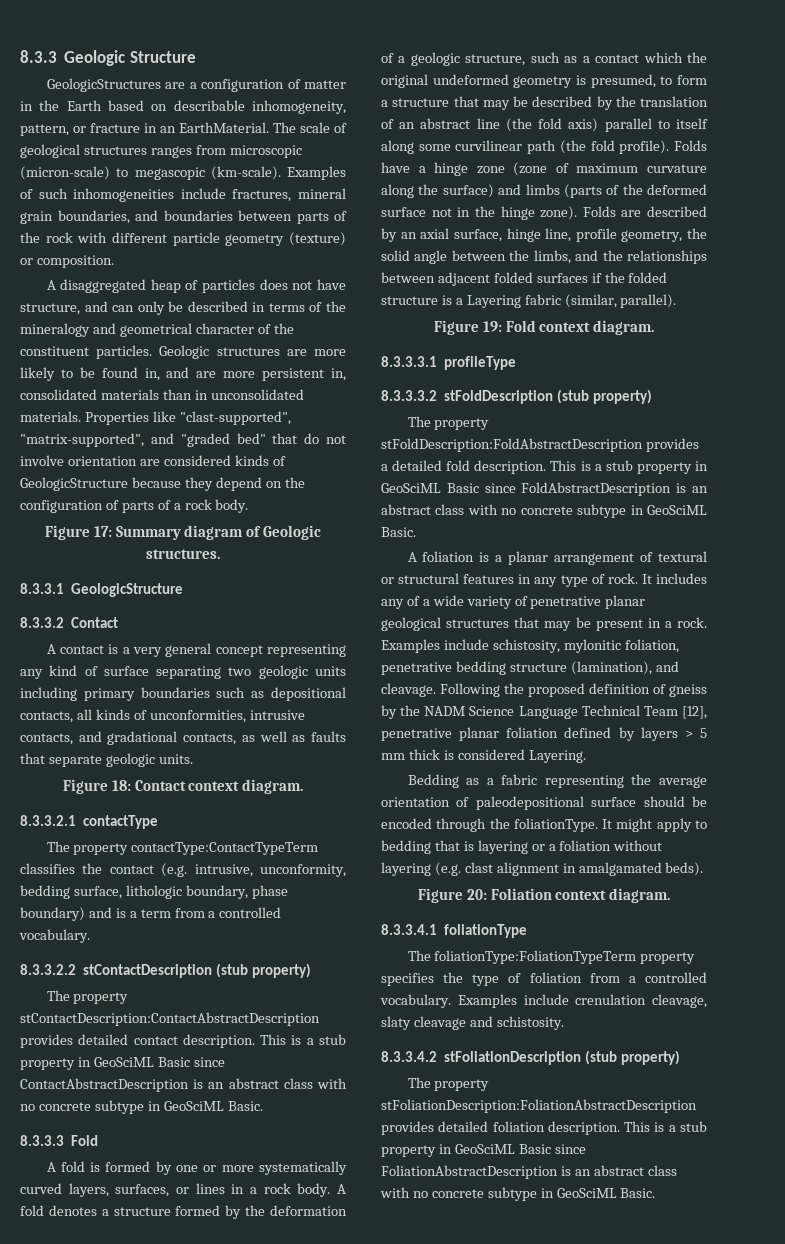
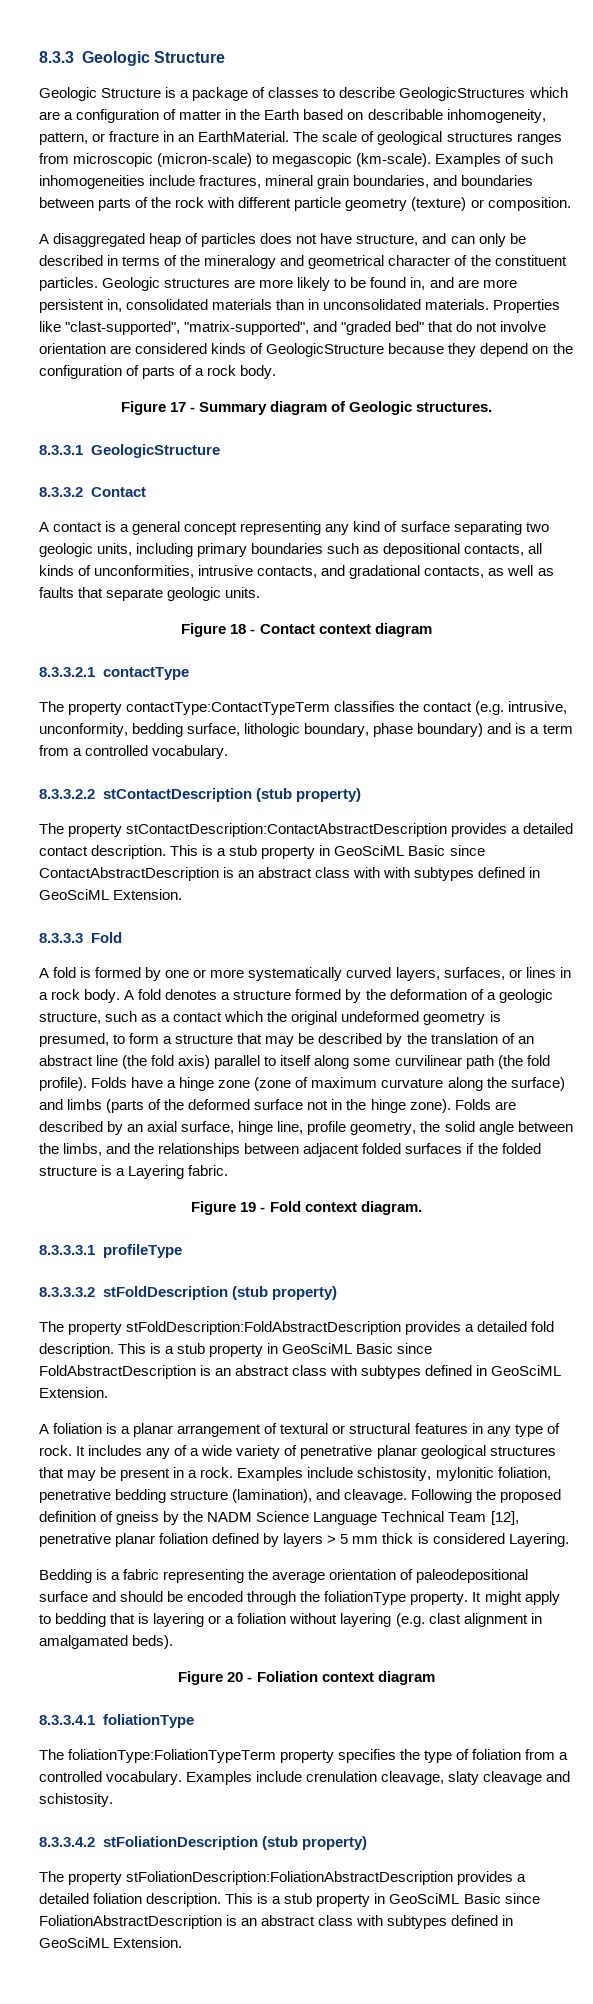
- GeologicStructures are a configuration of matter in the Earth based on describable inhomogeneity, pattern, or fracture in an EarthMaterial.
+ Geologic Structure is a package of classes to describe GeologicStructures which are a configuration of matter in the Earth based on describable inhomogeneity, pattern, or fracture in an EarthMaterial.
- Figure 17: Summary diagram of Geologic structures.
+ Figure 17 - Summary diagram of Geologic structures.
- A contact is a very general concept representing any kind of surface separating two geologic units including primary boundaries such as depositional contacts, all kinds of unconformities, intrusive contacts, and gradational contacts, as well as faults that separate geologic units.
+ A contact is a general concept representing any kind of surface separating two geologic units, including primary boundaries such as depositional contacts, all kinds of unconformities, intrusive contacts, and gradational contacts, as well as faults that separate geologic units.
- Figure 18: Contact context diagram.
+ Figure 18 - Contact context diagram
- The property stContactDescription:ContactAbstractDescription provides detailed contact description.
+ The property stContactDescription:ContactAbstractDescription provides a detailed contact description.
- This is a stub property in GeoSciML Basic since ContactAbstractDescription is an abstract class with no concrete subtype in GeoSciML Basic.
+ This is a stub property in GeoSciML Basic since ContactAbstractDescription is an abstract class with with subtypes defined in GeoSciML Extension.
- Folds are described by an axial surface, hinge line, profile geometry, the solid angle between the limbs, and the relationships between adjacent folded surfaces if the folded structure is a Layering fabric (similar, parallel).
- Figure 19: Fold context diagram.
+ Folds are described by an axial surface, hinge line, profile geometry, the solid angle between the limbs, and the relationships between adjacent folded surfaces if the folded structure is a Layering fabric.
+ Figure 19 - Fold context diagram.
- This is a stub property in GeoSciML Basic since FoldAbstractDescription is an abstract class with no concrete subtype in GeoSciML Basic.
+ This is a stub property in GeoSciML Basic since FoldAbstractDescription is an abstract class with subtypes defined in GeoSciML Extension.
- Bedding as a fabric representing the average orientation of paleodepositional surface should be encoded through the foliationType.
+ Bedding is a fabric representing the average orientation of paleodepositional surface and should be encoded through the foliationType property.
- Figure 20: Foliation context diagram.
+ Figure 20 - Foliation context diagram
- The property stFoliationDescription:FoliationAbstractDescription provides detailed foliation description.
+ The property stFoliationDescription:FoliationAbstractDescription provides a detailed foliation description.
- This is a stub property in GeoSciML Basic since FoliationAbstractDescription is an abstract class with no concrete subtype in GeoSciML Basic.
+ This is a stub property in GeoSciML Basic since FoliationAbstractDescription is an abstract class with subtypes defined in GeoSciML Extension.

